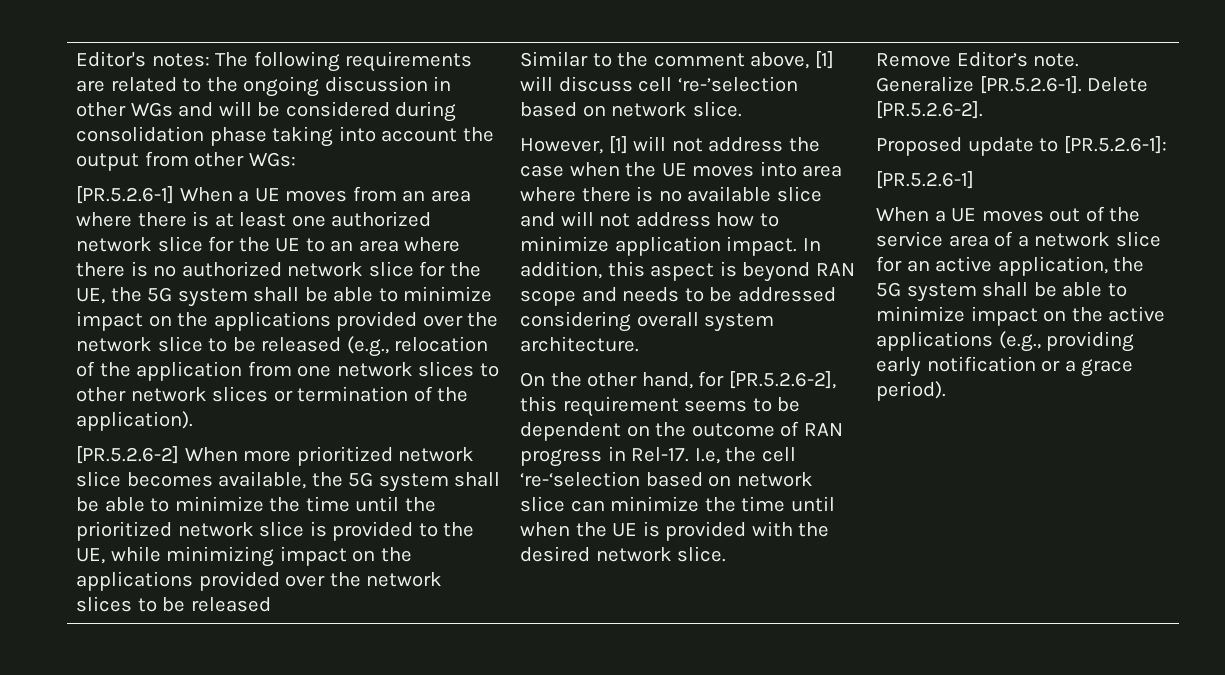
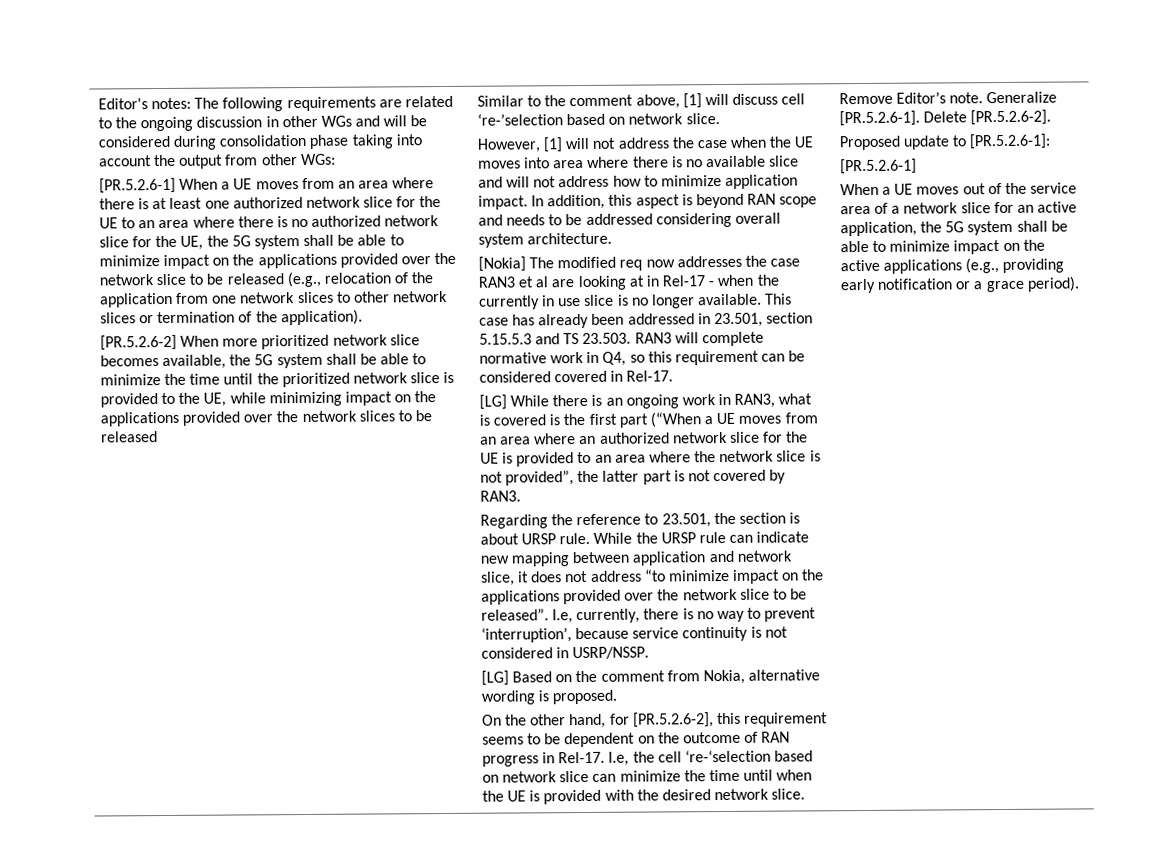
+ [Nokia] The modified req now addresses the case RAN3 et al are looking at in Rel-17 - when the currently in use slice is no longer available. This case has already been addressed in 23.501, section 5.15.5.3 and TS 23.503. RAN3 will complete normative work in Q4, so this requirement can be considered covered in Rel-17.
+ [LG] While there is an ongoing work in RAN3, what is covered is the first part (“When a UE moves from an area where an authorized network slice for the UE is provided to an area where the network slice is not provided”, the latter part is not covered by RAN3.
+ Regarding the reference to 23.501, the section is about URSP rule. While the URSP rule can indicate new mapping between application and network slice, it does not address “to minimize impact on the applications provided over the network slice to be released”. I.e, currently, there is no way to prevent ‘interruption’, because service continuity is not considered in USRP/NSSP.
+ [LG] Based on the comment from Nokia, alternative wording is proposed.

